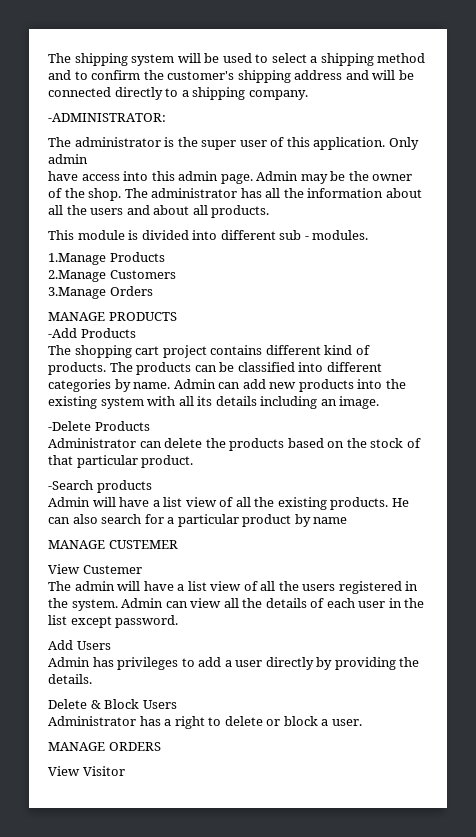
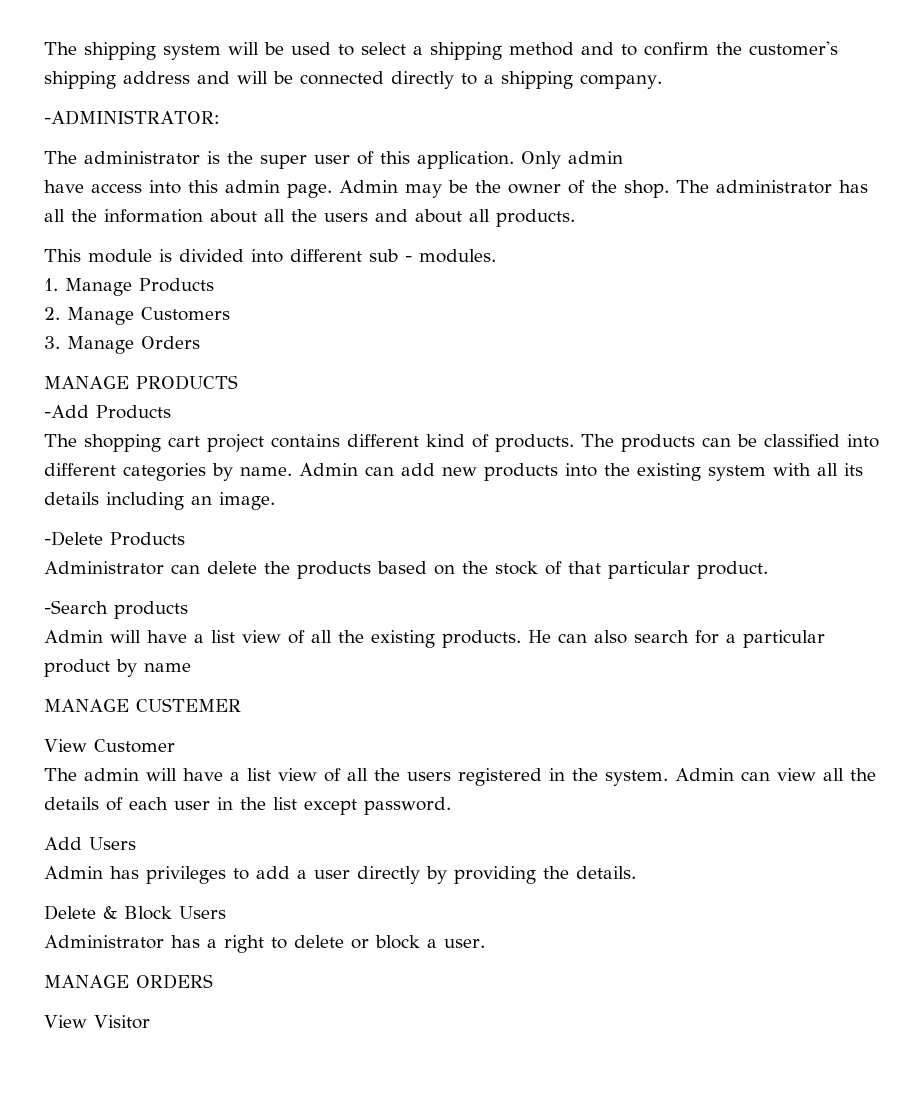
- 1.Manage Products
- 2.Manage Customers
+ 1. Manage Products
+ 2. Manage Customers
- 3.Manage Orders
+ 3. Manage Orders
- View Custemer
+ View Customer

